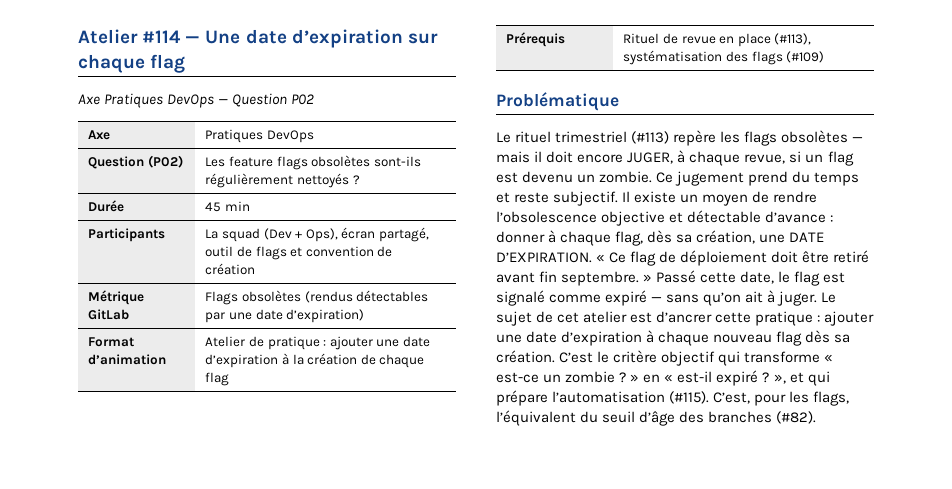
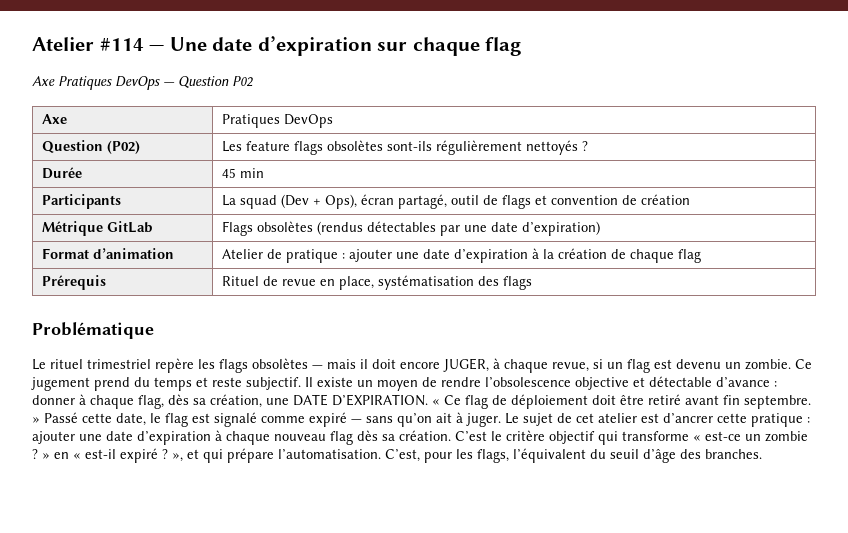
- Prérequis | Rituel de revue en place (#113), systématisation des flags (#109)
+ Prérequis | Rituel de revue en place, systématisation des flags
- Le rituel trimestriel (#113) repère les flags obsolètes — mais il doit encore JUGER, à chaque revue, si un flag est devenu un zombie.
+ Le rituel trimestriel repère les flags obsolètes — mais il doit encore JUGER, à chaque revue, si un flag est devenu un zombie.
- C’est le critère objectif qui transforme « est-ce un zombie ? » en « est-il expiré ? », et qui prépare l’automatisation (#115).
+ C’est le critère objectif qui transforme « est-ce un zombie ? » en « est-il expiré ? », et qui prépare l’automatisation.
- C’est, pour les flags, l’équivalent du seuil d’âge des branches (#82).
+ C’est, pour les flags, l’équivalent du seuil d’âge des branches.

